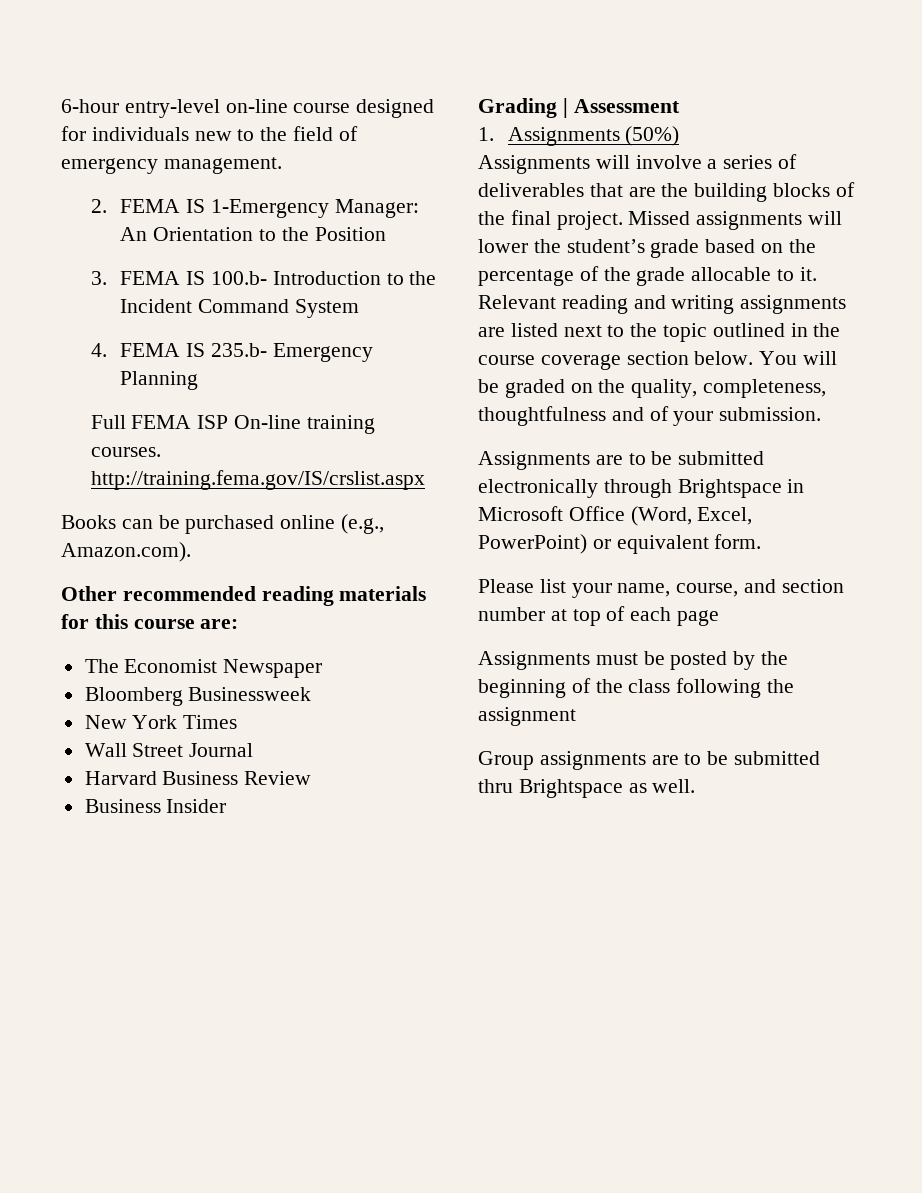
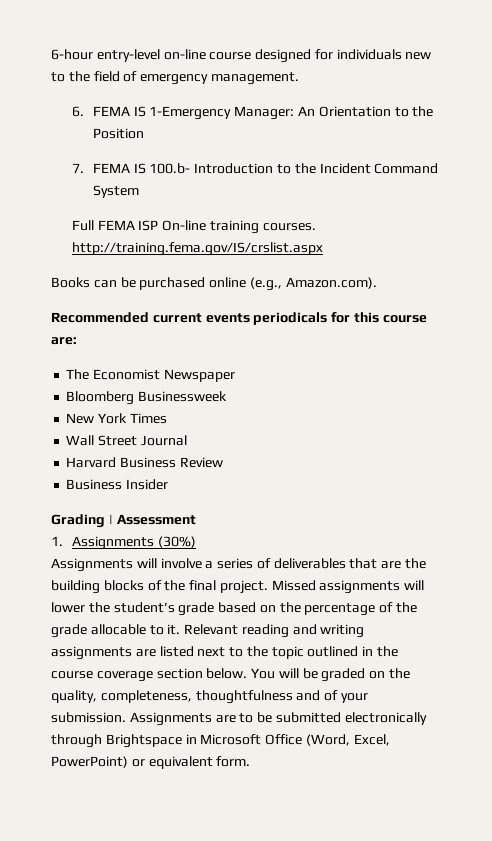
- 2. FEMA IS 1-Emergency Manager: An Orientation to the Position
+ 6. FEMA IS 1-Emergency Manager: An Orientation to the Position
- 3. FEMA IS 100.b- Introduction to the Incident Command System
+ 7. FEMA IS 100.b- Introduction to the Incident Command System
- 4. FEMA IS 235.b- Emergency Planning
- Other recommended reading materials for this course are:
+ Recommended current events periodicals for this course are:
- 1. Assignments (50%)
+ 1. Assignments (30%)
- You will be graded on the quality, completeness, thoughtfulness and of your submission.
- Assignments are to be submitted electronically through Brightspace in Microsoft Office (Word, Excel, PowerPoint) or equivalent form.
+ You will be graded on the quality, completeness, thoughtfulness and of your submission. Assignments are to be submitted electronically through Brightspace in Microsoft Office (Word, Excel, PowerPoint) or equivalent form.
- Please list your name, course, and section number at top of each page
- Assignments must be posted by the beginning of the class following the assignment
- Group assignments are to be submitted thru Brightspace as well.

